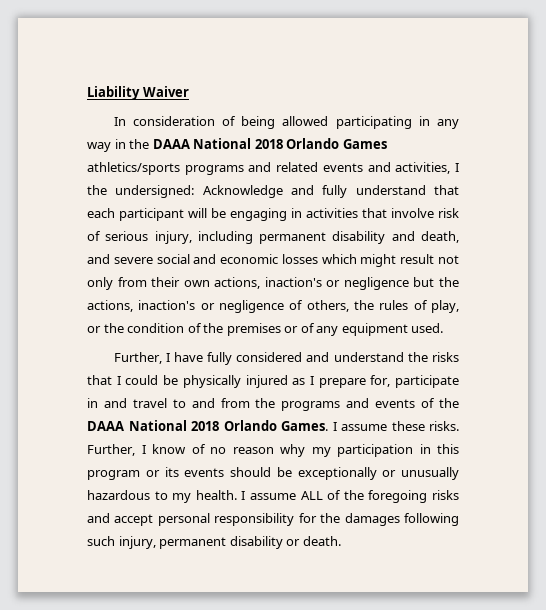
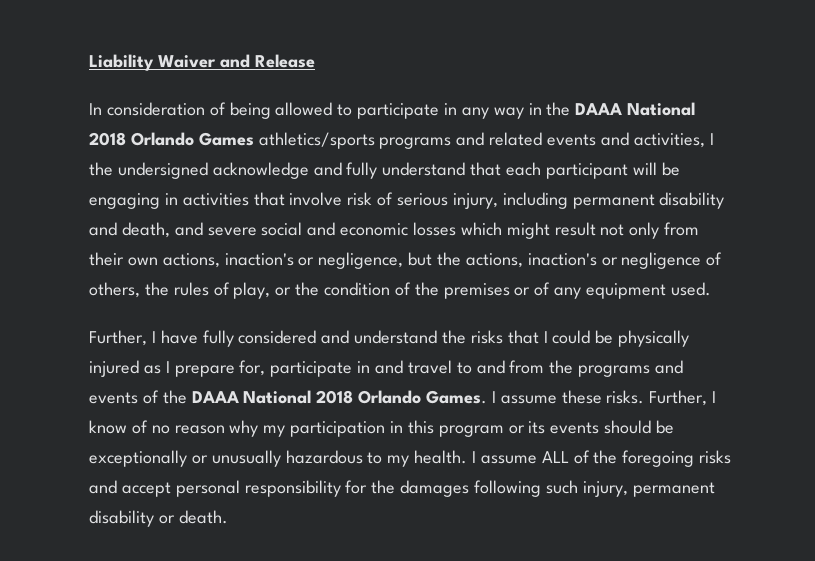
- Liability Waiver
+ Liability Waiver and Release
- In consideration of being allowed participating in any way in the DAAA National 2018 Orlando Games athletics/sports programs and related events and activities, I the undersigned: Acknowledge and fully understand that each participant will be engaging in activities that involve risk of serious injury, including permanent disability and death, and severe social and economic losses which might result not only from their own actions, inaction's or negligence but the actions, inaction's or negligence of others, the rules of play, or the condition of the premises or of any equipment used.
+ In consideration of being allowed to participate in any way in the DAAA National 2018 Orlando Games athletics/sports programs and related events and activities, I the undersigned acknowledge and fully understand that each participant will be engaging in activities that involve risk of serious injury, including permanent disability and death, and severe social and economic losses which might result not only from their own actions, inaction's or negligence, but the actions, inaction's or negligence of others, the rules of play, or the condition of the premises or of any equipment used.

